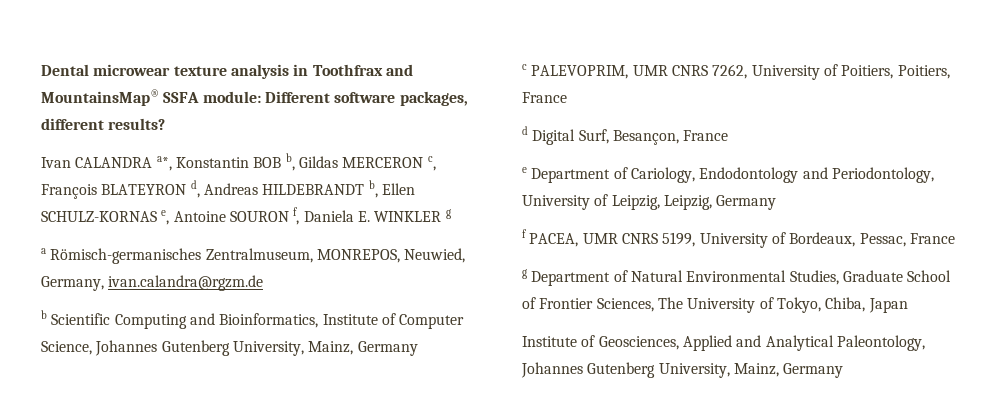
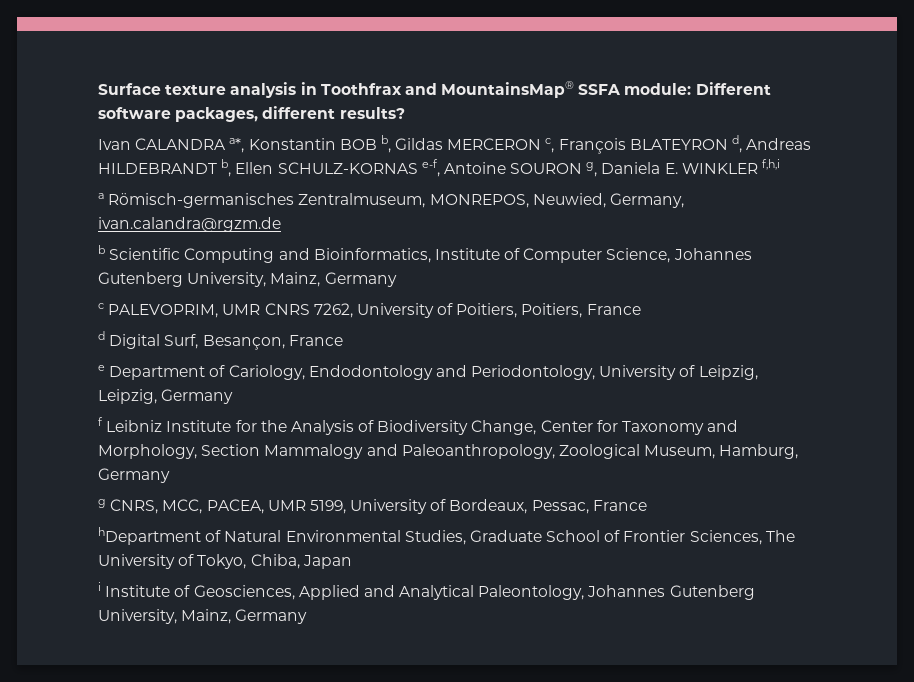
- Dental microwear texture analysis in Toothfrax and MountainsMap® SSFA module: Different software packages, different results?
+ Surface texture analysis in Toothfrax and MountainsMap® SSFA module: Different software packages, different results?
- Ivan CALANDRA a*, Konstantin BOB b, Gildas MERCERON c, François BLATEYRON d, Andreas HILDEBRANDT b, Ellen SCHULZ-KORNAS e, Antoine SOURON f, Daniela E. WINKLER g
+ Ivan CALANDRA a*, Konstantin BOB b, Gildas MERCERON c, François BLATEYRON d, Andreas HILDEBRANDT b, Ellen SCHULZ-KORNAS e-f, Antoine SOURON g, Daniela E. WINKLER f,h,i
- f PACEA, UMR CNRS 5199, University of Bordeaux, Pessac, France
+ f Leibniz Institute for the Analysis of Biodiversity Change, Center for Taxonomy and Morphology, Section Mammalogy and Paleoanthropology, Zoological Museum, Hamburg, Germany
+ g CNRS, MCC, PACEA, UMR 5199, University of Bordeaux, Pessac, France
- g Department of Natural Environmental Studies, Graduate School of Frontier Sciences, The University of Tokyo, Chiba, Japan
+ hDepartment of Natural Environmental Studies, Graduate School of Frontier Sciences, The University of Tokyo, Chiba, Japan
- Institute of Geosciences, Applied and Analytical Paleontology, Johannes Gutenberg University, Mainz, Germany
+ i Institute of Geosciences, Applied and Analytical Paleontology, Johannes Gutenberg University, Mainz, Germany

